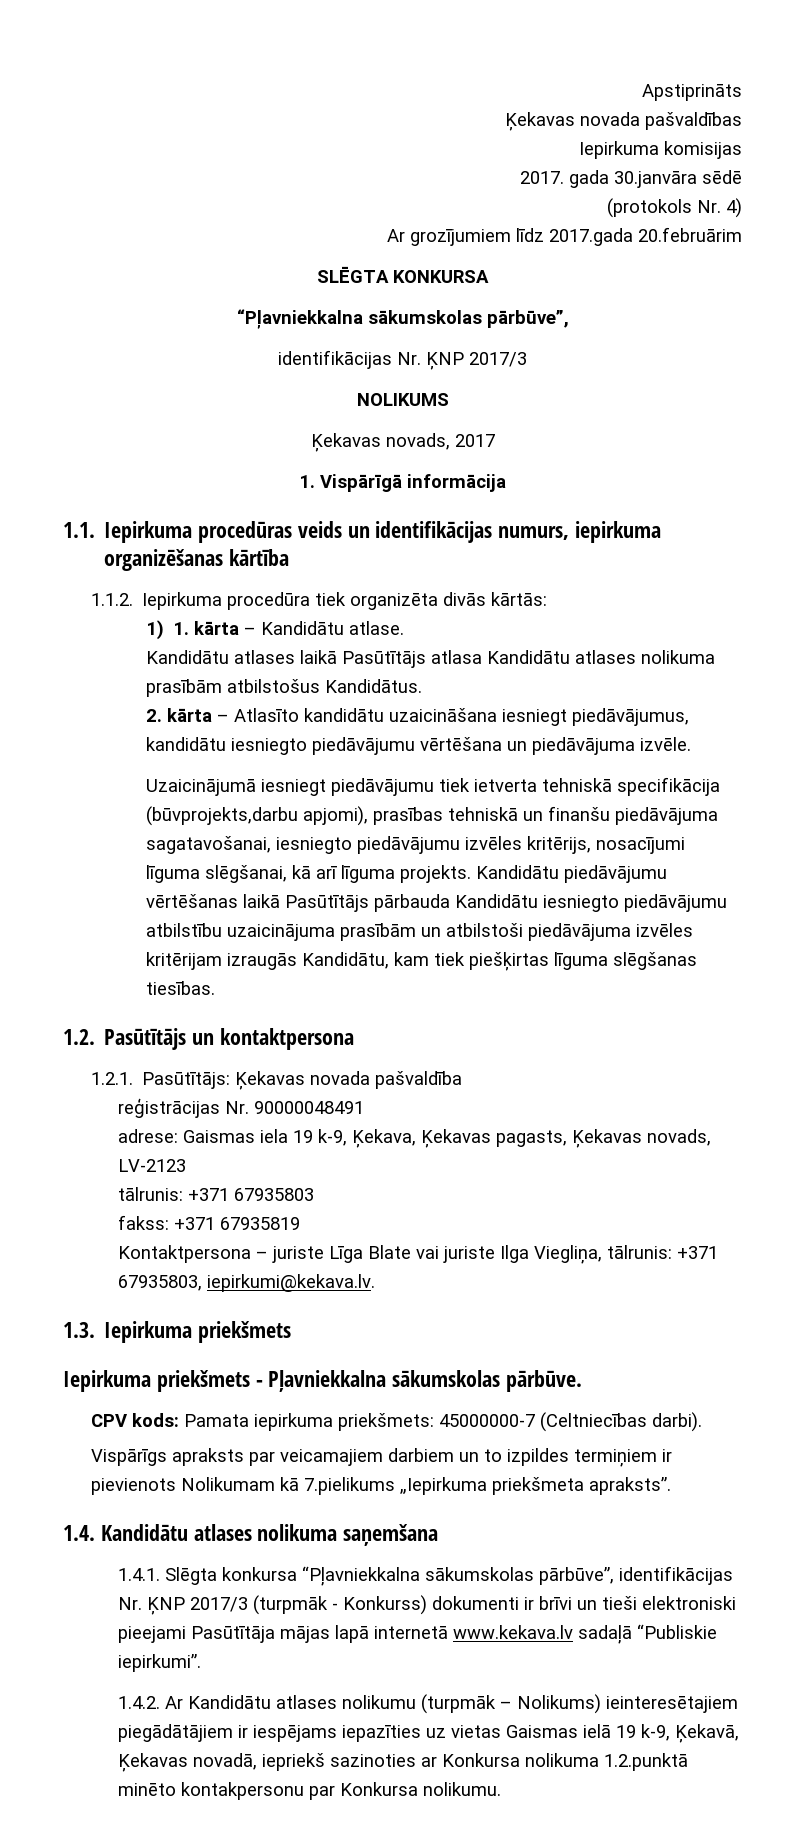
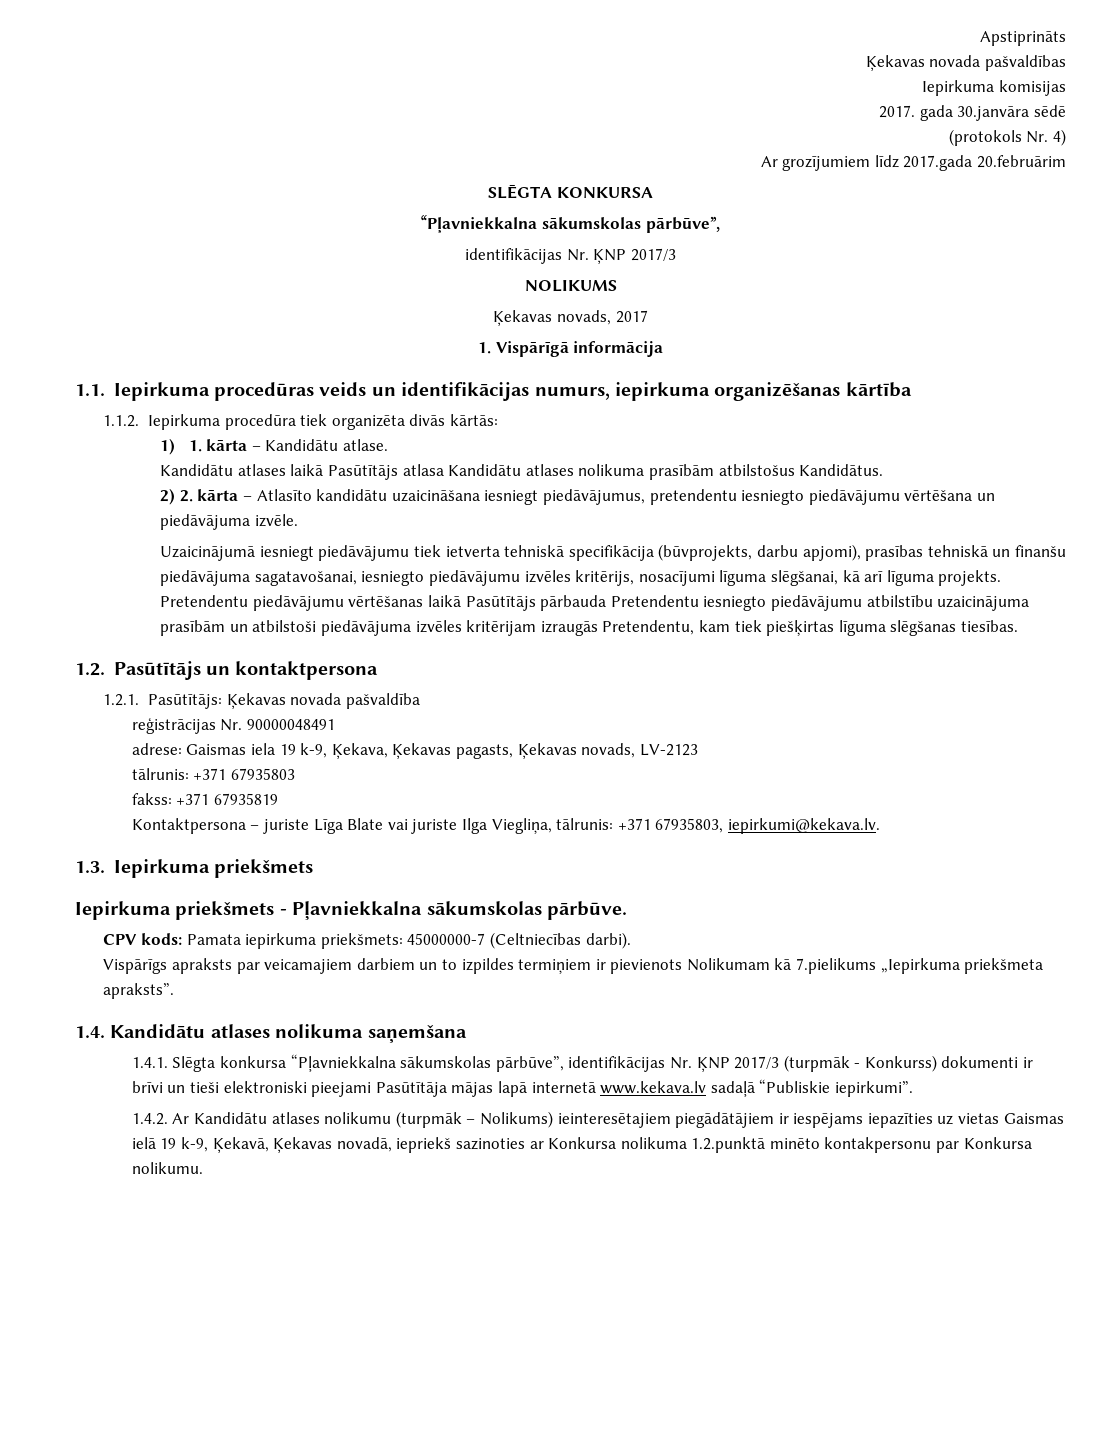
- 2. kārta – Atlasīto kandidātu uzaicināšana iesniegt piedāvājumus, kandidātu iesniegto piedāvājumu vērtēšana un piedāvājuma izvēle.
+ 2) 2. kārta – Atlasīto kandidātu uzaicināšana iesniegt piedāvājumus, pretendentu iesniegto piedāvājumu vērtēšana un piedāvājuma izvēle.
- Uzaicinājumā iesniegt piedāvājumu tiek ietverta tehniskā specifikācija (būvprojekts,darbu apjomi), prasības tehniskā un finanšu piedāvājuma sagatavošanai, iesniegto piedāvājumu izvēles kritērijs, nosacījumi līguma slēgšanai, kā arī līguma projekts.
+ Uzaicinājumā iesniegt piedāvājumu tiek ietverta tehniskā specifikācija (būvprojekts, darbu apjomi), prasības tehniskā un finanšu piedāvājuma sagatavošanai, iesniegto piedāvājumu izvēles kritērijs, nosacījumi līguma slēgšanai, kā arī līguma projekts.
- Kandidātu piedāvājumu vērtēšanas laikā Pasūtītājs pārbauda Kandidātu iesniegto piedāvājumu atbilstību uzaicinājuma prasībām un atbilstoši piedāvājuma izvēles kritērijam izraugās Kandidātu, kam tiek piešķirtas līguma slēgšanas tiesības.
+ Pretendentu piedāvājumu vērtēšanas laikā Pasūtītājs pārbauda Pretendentu iesniegto piedāvājumu atbilstību uzaicinājuma prasībām un atbilstoši piedāvājuma izvēles kritērijam izraugās Pretendentu, kam tiek piešķirtas līguma slēgšanas tiesības.

